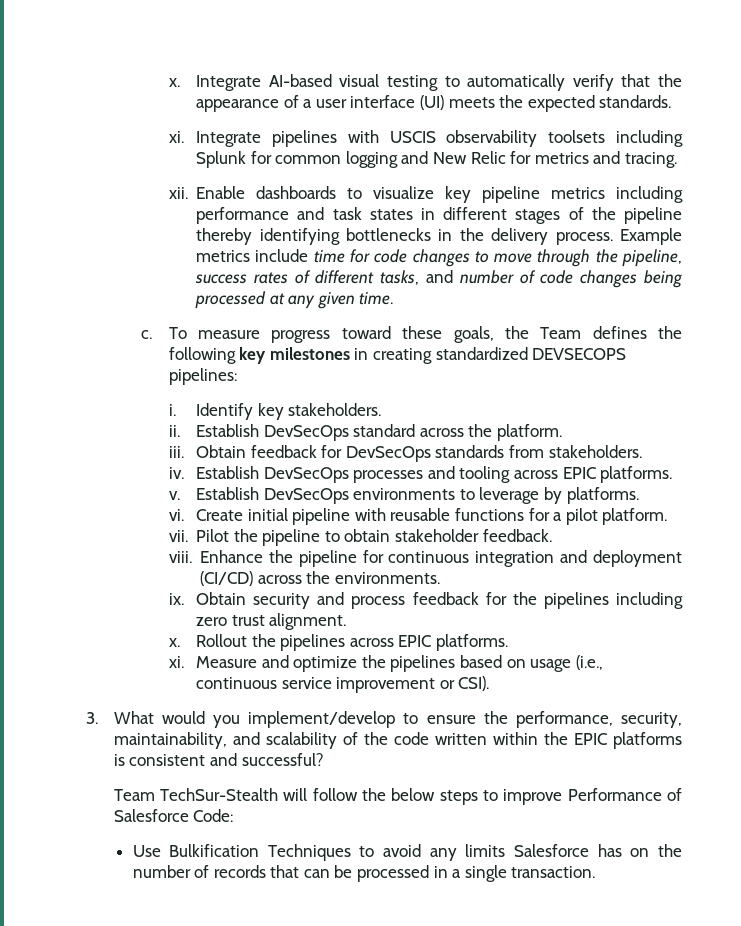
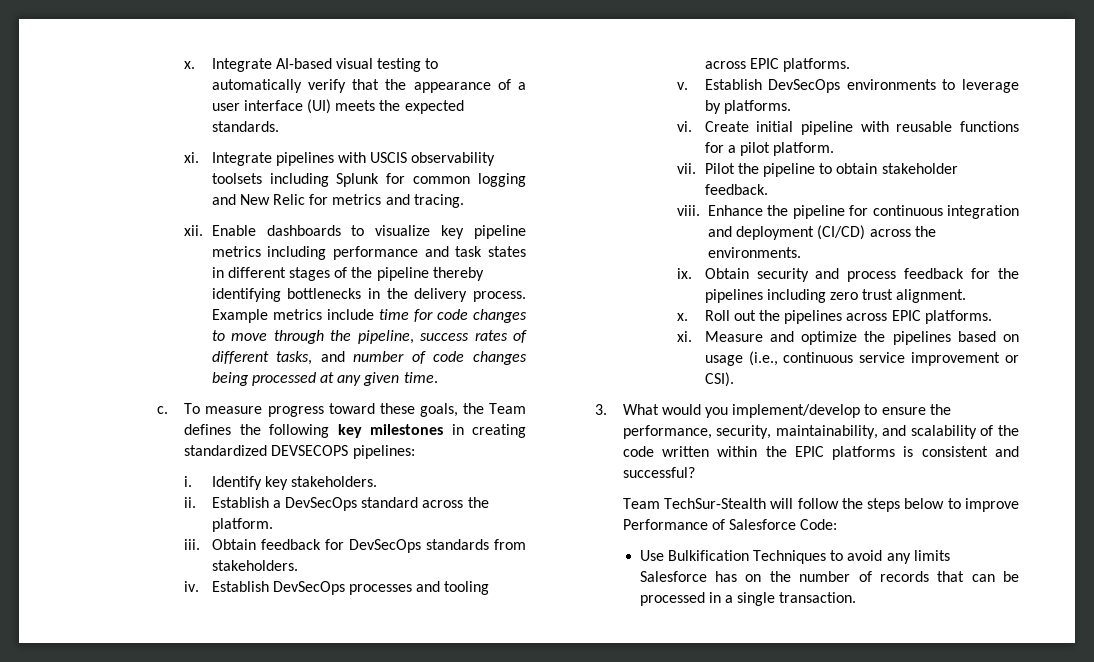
- Establish DevSecOps standard across the platform.
+ Establish a DevSecOps standard across the platform.
- Rollout the pipelines across EPIC platforms.
+ Roll out the pipelines across EPIC platforms.
- Team TechSur-Stealth will follow the below steps to improve Performance of Salesforce Code:
+ Team TechSur-Stealth will follow the steps below to improve Performance of Salesforce Code:

